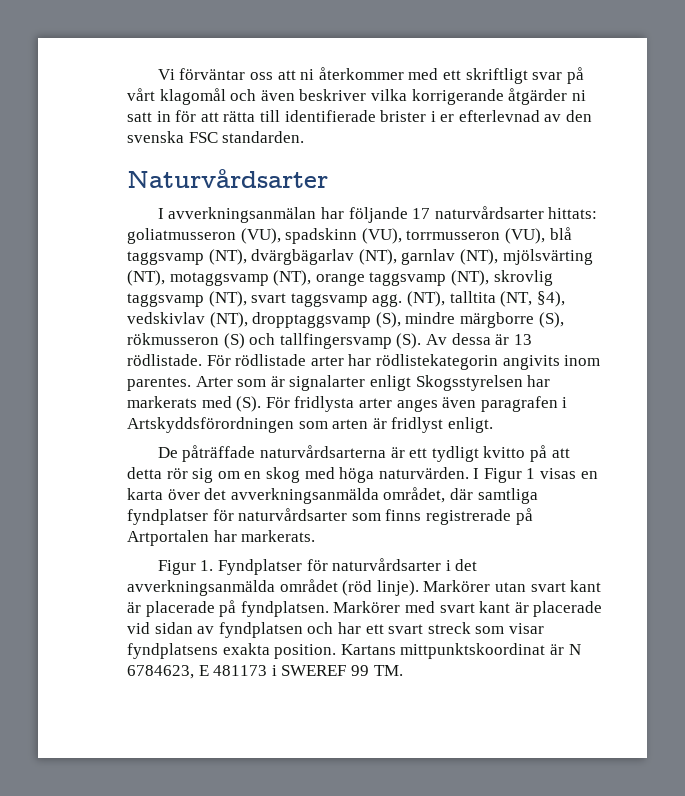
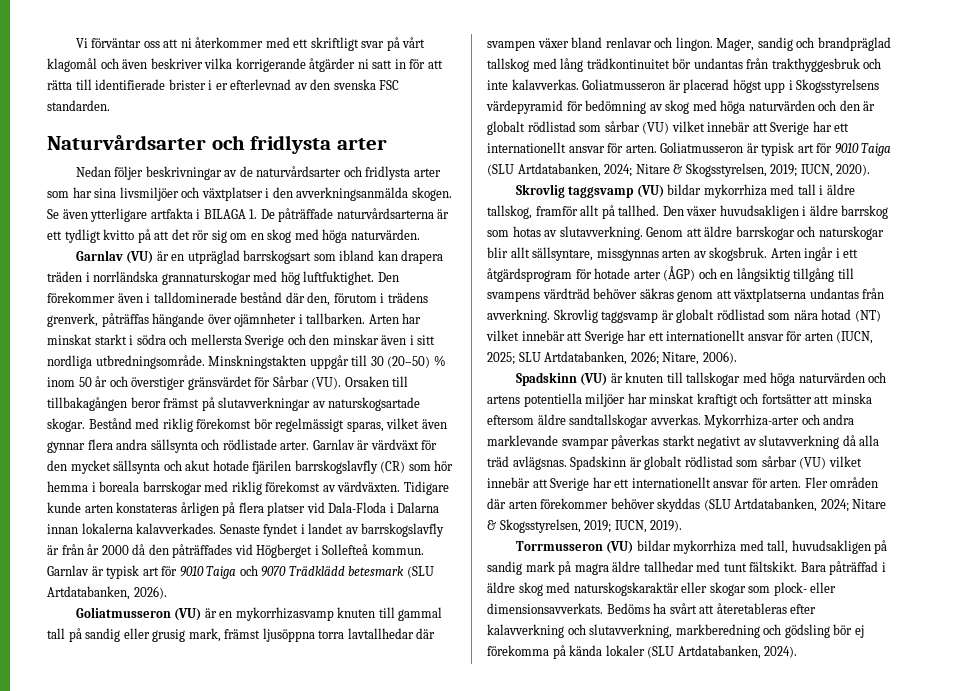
- Naturvårdsarter
- I avverkningsanmälan har följande 17 naturvårdsarter hittats: goliatmusseron (VU), spadskinn (VU), torrmusseron (VU), blå taggsvamp (NT), dvärgbägarlav (NT), garnlav (NT), mjölsvärting (NT), motaggsvamp (NT), orange taggsvamp (NT), skrovlig taggsvamp (NT), svart taggsvamp agg. (NT), talltita (NT, §4), vedskivlav (NT), dropptaggsvamp (S), mindre märgborre (S), rökmusseron (S) och tallfingersvamp (S). Av dessa är 13 rödlistade. För rödlistade arter har rödlistekategorin angivits inom parentes. Arter som är signalarter enligt Skogsstyrelsen har markerats med (S). För fridlysta arter anges även paragrafen i Artskyddsförordningen som arten är fridlyst enligt.
- De påträffade naturvårdsarterna är ett tydligt kvitto på att detta rör sig om en skog med höga naturvärden. I Figur 1 visas en karta över det avverkningsanmälda området, där samtliga fyndplatser för naturvårdsarter som finns registrerade på Artportalen har markerats.
- Figur 1. Fyndplatser för naturvårdsarter i det avverkningsanmälda området (röd linje). Markörer utan svart kant är placerade på fyndplatsen. Markörer med svart kant är placerade vid sidan av fyndplatsen och har ett svart streck som visar fyndplatsens exakta position. Kartans mittpunktskoordinat är N 6784623, E 481173 i SWEREF 99 TM.
+ Naturvårdsarter och fridlysta arter
+ Nedan följer beskrivningar av de naturvårdsarter och fridlysta arter som har sina livsmiljöer och växtplatser i den avverkningsanmälda skogen. Se även ytterligare artfakta i BILAGA 1. De påträffade naturvårdsarterna är ett tydligt kvitto på att det rör sig om en skog med höga naturvärden.
+ Garnlav (VU) är en utpräglad barrskogsart som ibland kan drapera träden i norrländska grannaturskogar med hög luftfuktighet. Den förekommer även i talldominerade bestånd där den, förutom i trädens grenverk, påträffas hängande över ojämnheter i tallbarken. Arten har minskat starkt i södra och mellersta Sverige och den minskar även i sitt nordliga utbredningsområde. Minskningstakten uppgår till 30 (20–50) % inom 50 år och överstiger gränsvärdet för Sårbar (VU). Orsaken till tillbakagången beror främst på slutavverkningar av naturskogsartade skogar. Bestånd med riklig förekomst bör regelmässigt sparas, vilket även gynnar flera andra sällsynta och rödlistade arter. Garnlav är värdväxt för den mycket sällsynta och akut hotade fjärilen barrskogslavfly (CR) som hör hemma i boreala barrskogar med riklig förekomst av värdväxten. Tidigare kunde arten konstateras årligen på flera platser vid Dala-Floda i Dalarna innan lokalerna kalavverkades. Senaste fyndet i landet av barrskogslavfly är från år 2000 då den påträffades vid Högberget i Sollefteå kommun. Garnlav är typisk art för 9010 Taiga och 9070 Trädklädd betesmark (SLU Artdatabanken, 2026).
+ Goliatmusseron (VU) är en mykorrhizasvamp knuten till gammal tall på sandig eller grusig mark, främst ljusöppna torra lavtallhedar där svampen växer bland renlavar och lingon. Mager, sandig och brandpräglad tallskog med lång trädkontinuitet bör undantas från trakthyggesbruk och inte kalavverkas. Goliatmusseron är placerad högst upp i Skogsstyrelsens värdepyramid för bedömning av skog med höga naturvärden och den är globalt rödlistad som sårbar (VU) vilket innebär att Sverige har ett internationellt ansvar för arten. Goliatmusseron är typisk art för 9010 Taiga (SLU Artdatabanken, 2024; Nitare & Skogsstyrelsen, 2019; IUCN, 2020).
+ Skrovlig taggsvamp (VU) bildar mykorrhiza med tall i äldre tallskog, framför allt på tallhed. Den växer huvudsakligen i äldre barrskog som hotas av slutavverkning. Genom att äldre barrskogar och naturskogar blir allt sällsyntare, missgynnas arten av skogsbruk. Arten ingår i ett åtgärdsprogram för hotade arter (ÅGP) och en långsiktig tillgång till svampens värdträd behöver säkras genom att växtplatserna undantas från avverkning. Skrovlig taggsvamp är globalt rödlistad som nära hotad (NT) vilket innebär att Sverige har ett internationellt ansvar för arten (IUCN, 2025; SLU Artdatabanken, 2026; Nitare, 2006).
+ Spadskinn (VU) är knuten till tallskogar med höga naturvärden och artens potentiella miljöer har minskat kraftigt och fortsätter att minska eftersom äldre sandtallskogar avverkas. Mykorrhiza-arter och andra marklevande svampar påverkas starkt negativt av slutavverkning då alla träd avlägsnas. Spadskinn är globalt rödlistad som sårbar (VU) vilket innebär att Sverige har ett internationellt ansvar för arten. Fler områden där arten förekommer behöver skyddas (SLU Artdatabanken, 2024; Nitare & Skogsstyrelsen, 2019; IUCN, 2019).
+ Torrmusseron (VU) bildar mykorrhiza med tall, huvudsakligen på sandig mark på magra äldre tallhedar med tunt fältskikt. Bara påträffad i äldre skog med naturskogskaraktär eller skogar som plock- eller dimensionsavverkats. Bedöms ha svårt att återetableras efter kalavverkning och slutavverkning, markberedning och gödsling bör ej förekomma på kända lokaler (SLU Artdatabanken, 2024).

